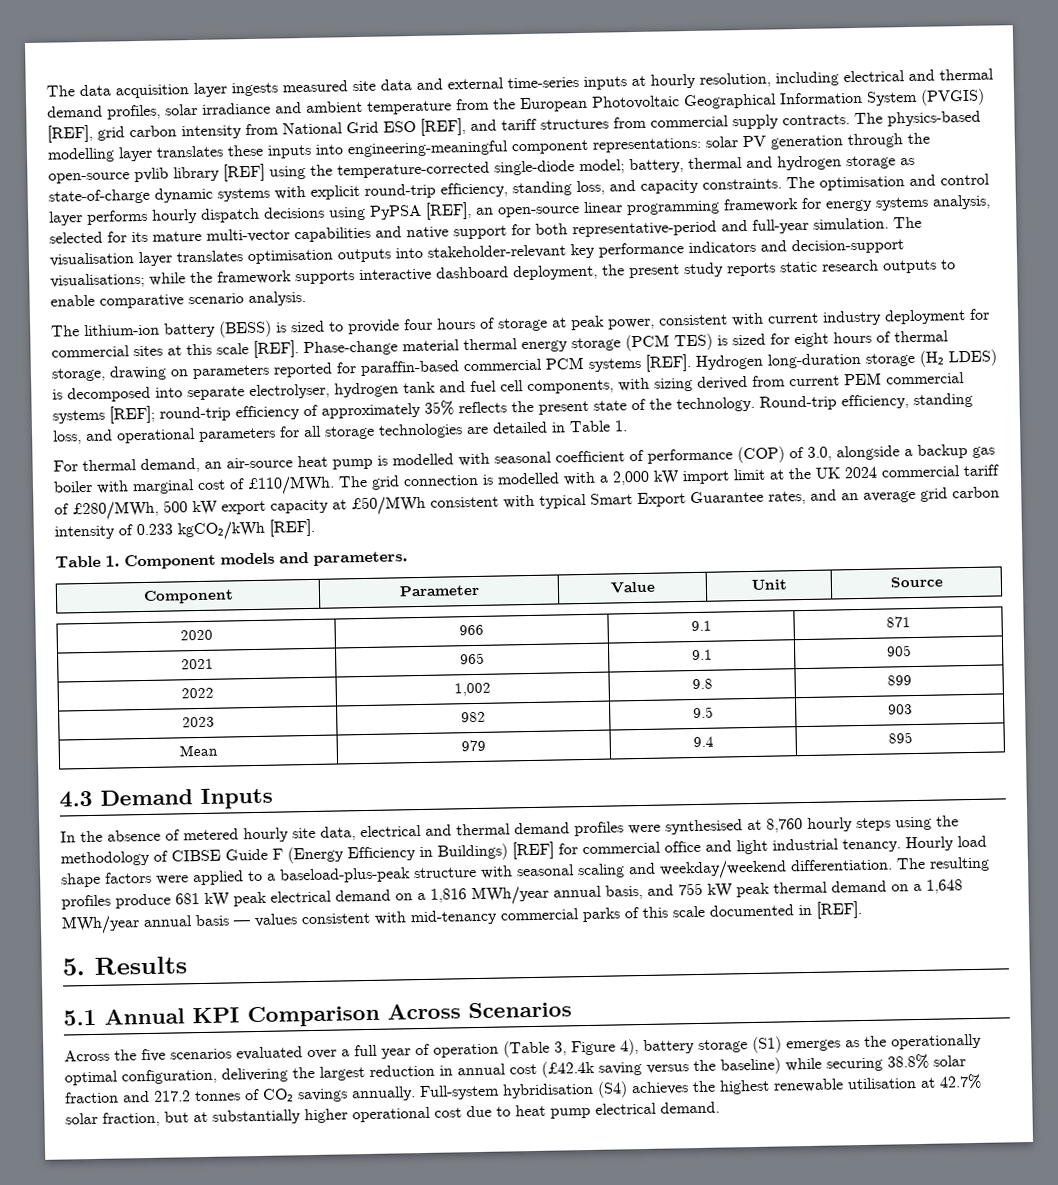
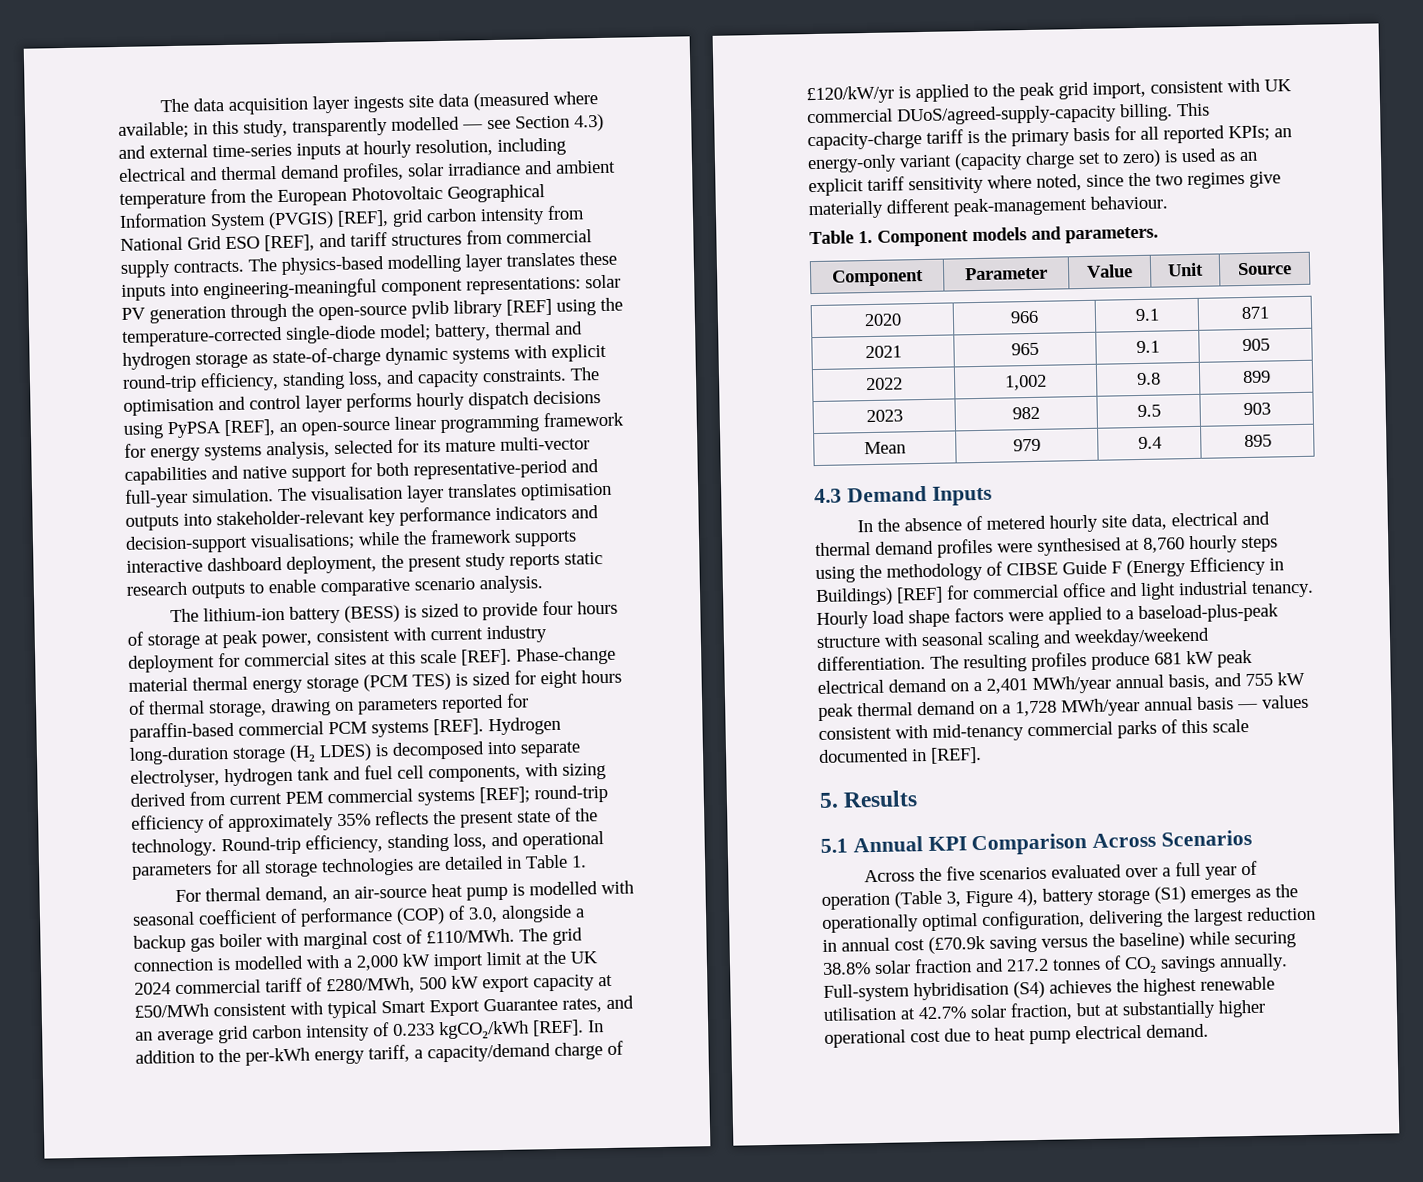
- The data acquisition layer ingests measured site data and external time-series inputs at hourly resolution, including electrical and thermal demand profiles, solar irradiance and ambient temperature from the European Photovoltaic Geographical Information System (PVGIS) [REF], grid carbon intensity from National Grid ESO [REF], and tariff structures from commercial supply contracts.
+ The data acquisition layer ingests site data (measured where available; in this study, transparently modelled — see Section 4.3) and external time-series inputs at hourly resolution, including electrical and thermal demand profiles, solar irradiance and ambient temperature from the European Photovoltaic Geographical Information System (PVGIS) [REF], grid carbon intensity from National Grid ESO [REF], and tariff structures from commercial supply contracts.
+ In addition to the per-kWh energy tariff, a capacity/demand charge of £120/kW/yr is applied to the peak grid import, consistent with UK commercial DUoS/agreed-supply-capacity billing. This capacity-charge tariff is the primary basis for all reported KPIs; an energy-only variant (capacity charge set to zero) is used as an explicit tariff sensitivity where noted, since the two regimes give materially different peak-management behaviour.
- The resulting profiles produce 681 kW peak electrical demand on a 1,816 MWh/year annual basis, and 755 kW peak thermal demand on a 1,648 MWh/year annual basis — values consistent with mid-tenancy commercial parks of this scale documented in [REF].
+ The resulting profiles produce 681 kW peak electrical demand on a 2,401 MWh/year annual basis, and 755 kW peak thermal demand on a 1,728 MWh/year annual basis — values consistent with mid-tenancy commercial parks of this scale documented in [REF].
- Across the five scenarios evaluated over a full year of operation (Table 3, Figure 4), battery storage (S1) emerges as the operationally optimal configuration, delivering the largest reduction in annual cost (£42.4k saving versus the baseline) while securing 38.8% solar fraction and 217.2 tonnes of CO₂ savings annually.
+ Across the five scenarios evaluated over a full year of operation (Table 3, Figure 4), battery storage (S1) emerges as the operationally optimal configuration, delivering the largest reduction in annual cost (£70.9k saving versus the baseline) while securing 38.8% solar fraction and 217.2 tonnes of CO₂ savings annually.

